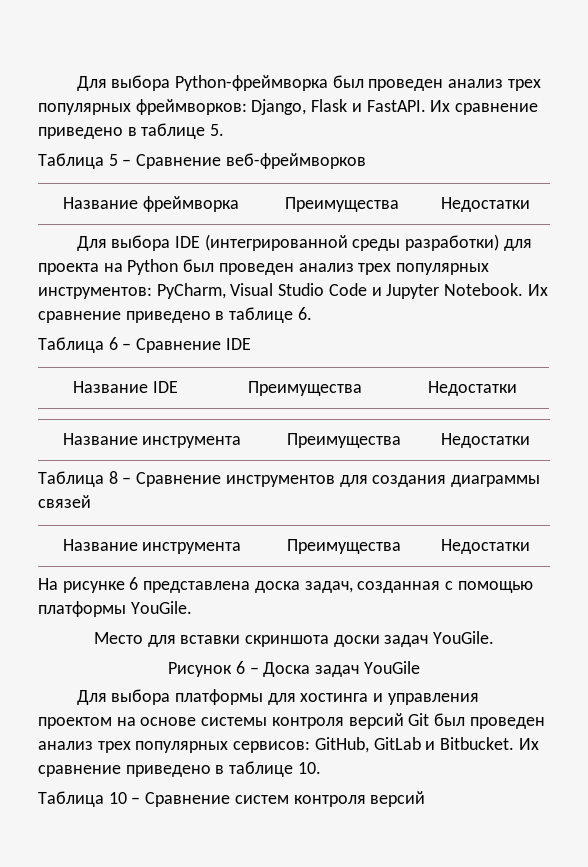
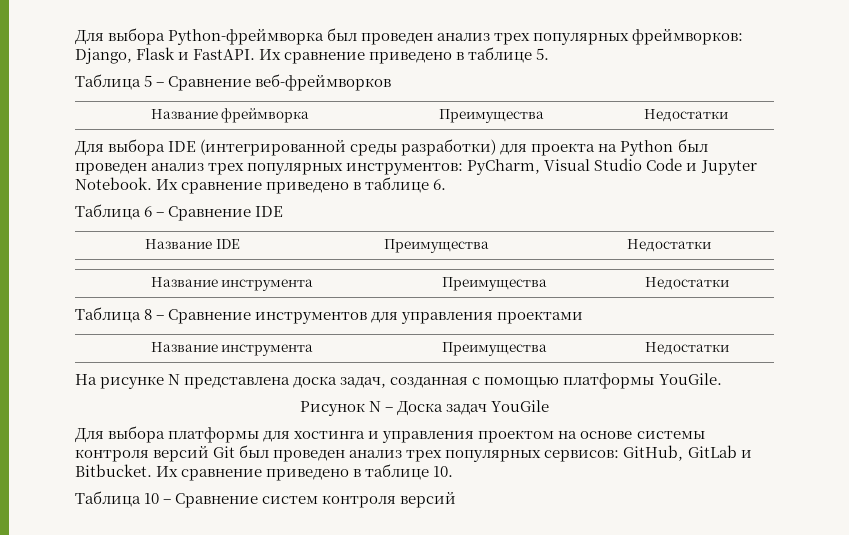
- Таблица 8 – Сравнение инструментов для создания диаграммы связей
+ Таблица 8 – Сравнение инструментов для управления проектами
- На рисунке 6 представлена доска задач, созданная с помощью платформы YouGile.
+ На рисунке N представлена доска задач, созданная с помощью платформы YouGile.
- Место для вставки скриншота доски задач YouGile.
- Рисунок 6 – Доска задач YouGile
+ Рисунок N – Доска задач YouGile

